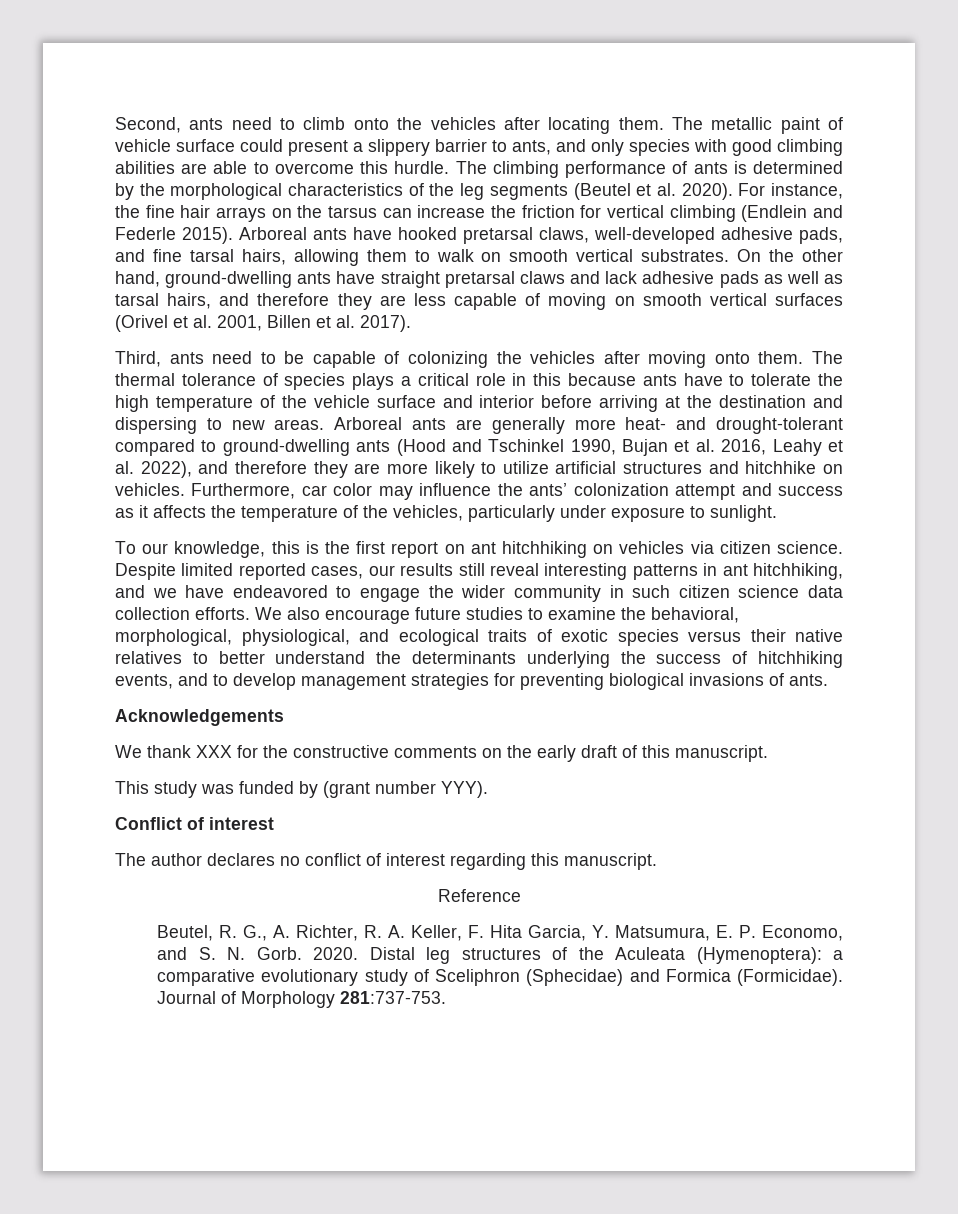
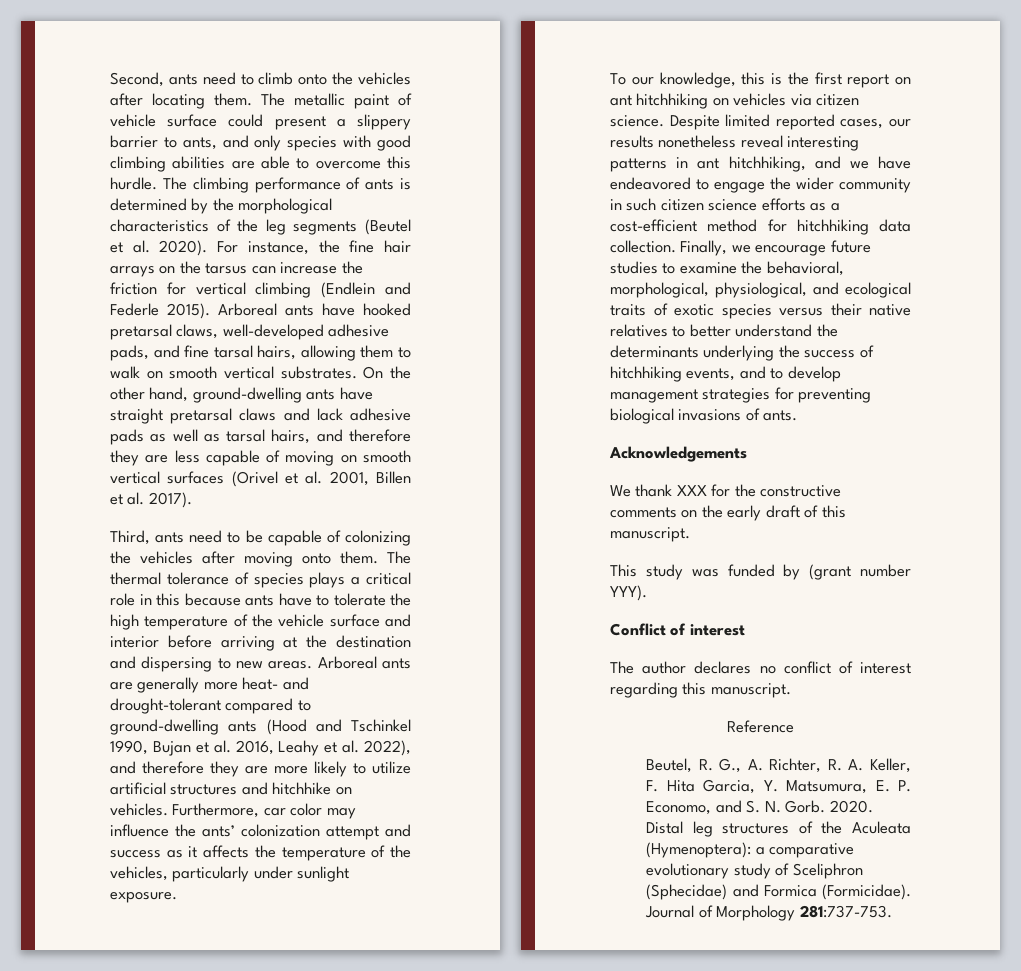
- Furthermore, car color may influence the ants’ colonization attempt and success as it affects the temperature of the vehicles, particularly under exposure to sunlight.
+ Furthermore, car color may influence the ants’ colonization attempt and success as it affects the temperature of the vehicles, particularly under sunlight exposure.
- Despite limited reported cases, our results still reveal interesting patterns in ant hitchhiking, and we have endeavored to engage the wider community in such citizen science data collection efforts. We also encourage future studies to examine the behavioral, morphological, physiological, and ecological traits of exotic species versus their native relatives to better understand the determinants underlying the success of hitchhiking events, and to develop management strategies for preventing biological invasions of ants.
+ Despite limited reported cases, our results nonetheless reveal interesting patterns in ant hitchhiking, and we have endeavored to engage the wider community in such citizen science efforts as a cost-efficient method for hitchhiking data collection. Finally, we encourage future studies to examine the behavioral, morphological, physiological, and ecological traits of exotic species versus their native relatives to better understand the determinants underlying the success of hitchhiking events, and to develop management strategies for preventing biological invasions of ants.

